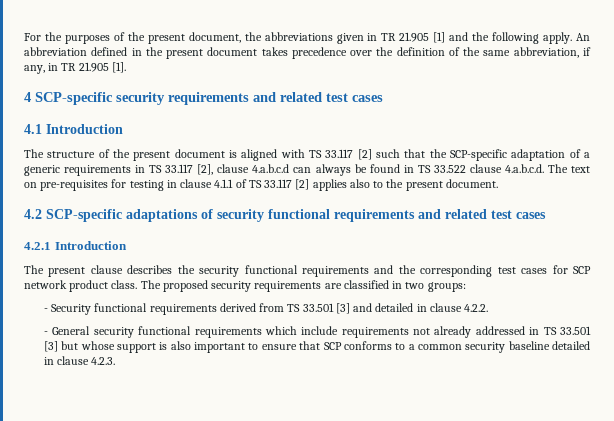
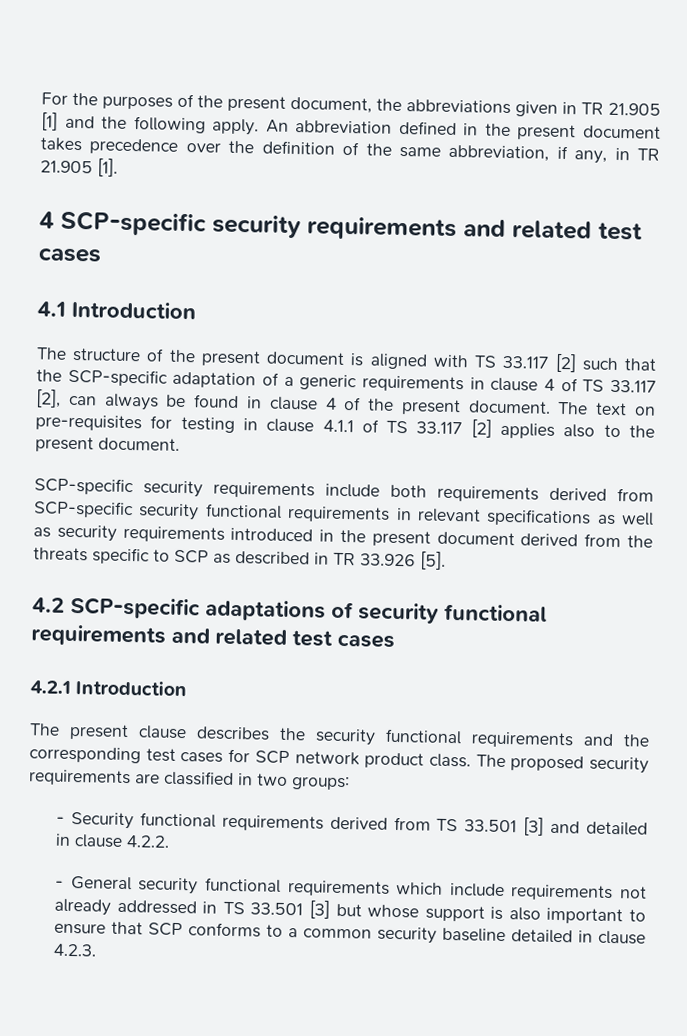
- The structure of the present document is aligned with TS 33.117 [2] such that the SCP-specific adaptation of a generic requirements in TS 33.117 [2], clause 4.a.b.c.d can always be found in TS 33.522 clause 4.a.b.c.d. The text on pre-requisites for testing in clause 4.1.1 of TS 33.117 [2] applies also to the present document.
+ The structure of the present document is aligned with TS 33.117 [2] such that the SCP-specific adaptation of a generic requirements in clause 4 of TS 33.117 [2], can always be found in clause 4 of the present document. The text on pre-requisites for testing in clause 4.1.1 of TS 33.117 [2] applies also to the present document.
+ SCP-specific security requirements include both requirements derived from SCP-specific security functional requirements in relevant specifications as well as security requirements introduced in the present document derived from the threats specific to SCP as described in TR 33.926 [5].

